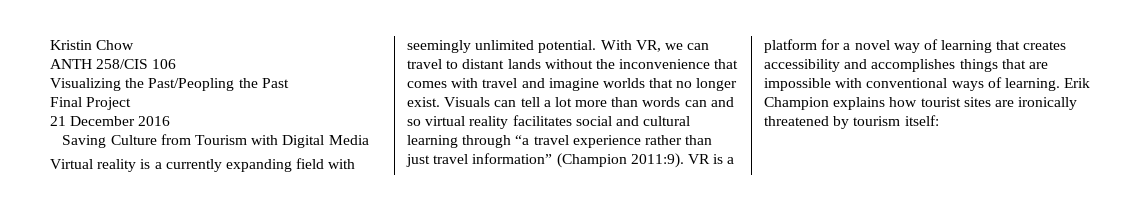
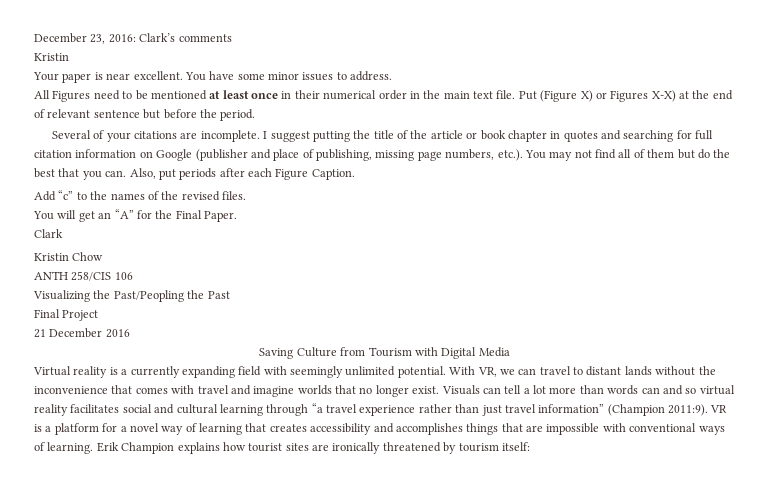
+ December 23, 2016: Clark’s comments
+ Kristin
+ Your paper is near excellent. You have some minor issues to address.
+ All Figures need to be mentioned at least once in their numerical order in the main text file. Put (Figure X) or Figures X-X) at the end of relevant sentence but before the period.
+ Several of your citations are incomplete. I suggest putting the title of the article or book chapter in quotes and searching for full citation information on Google (publisher and place of publishing, missing page numbers, etc.). You may not find all of them but do the best that you can. Also, put periods after each Figure Caption.
+ Add “c” to the names of the revised files.
+ You will get an “A” for the Final Paper.
+ Clark

